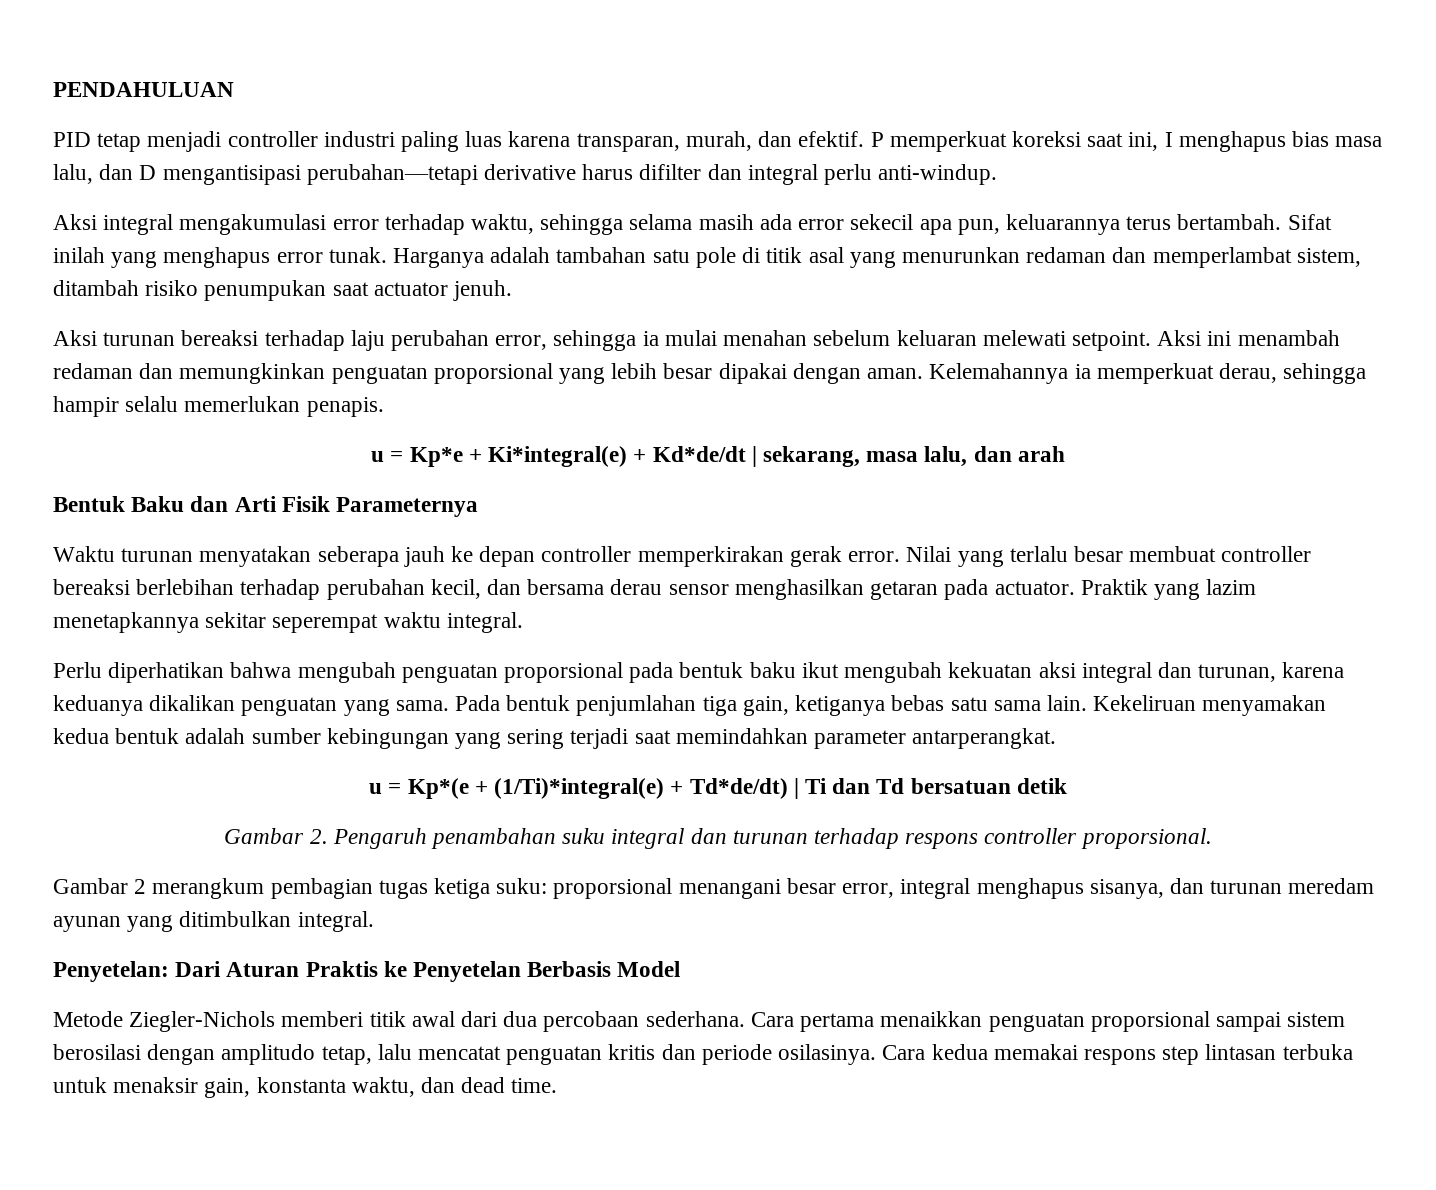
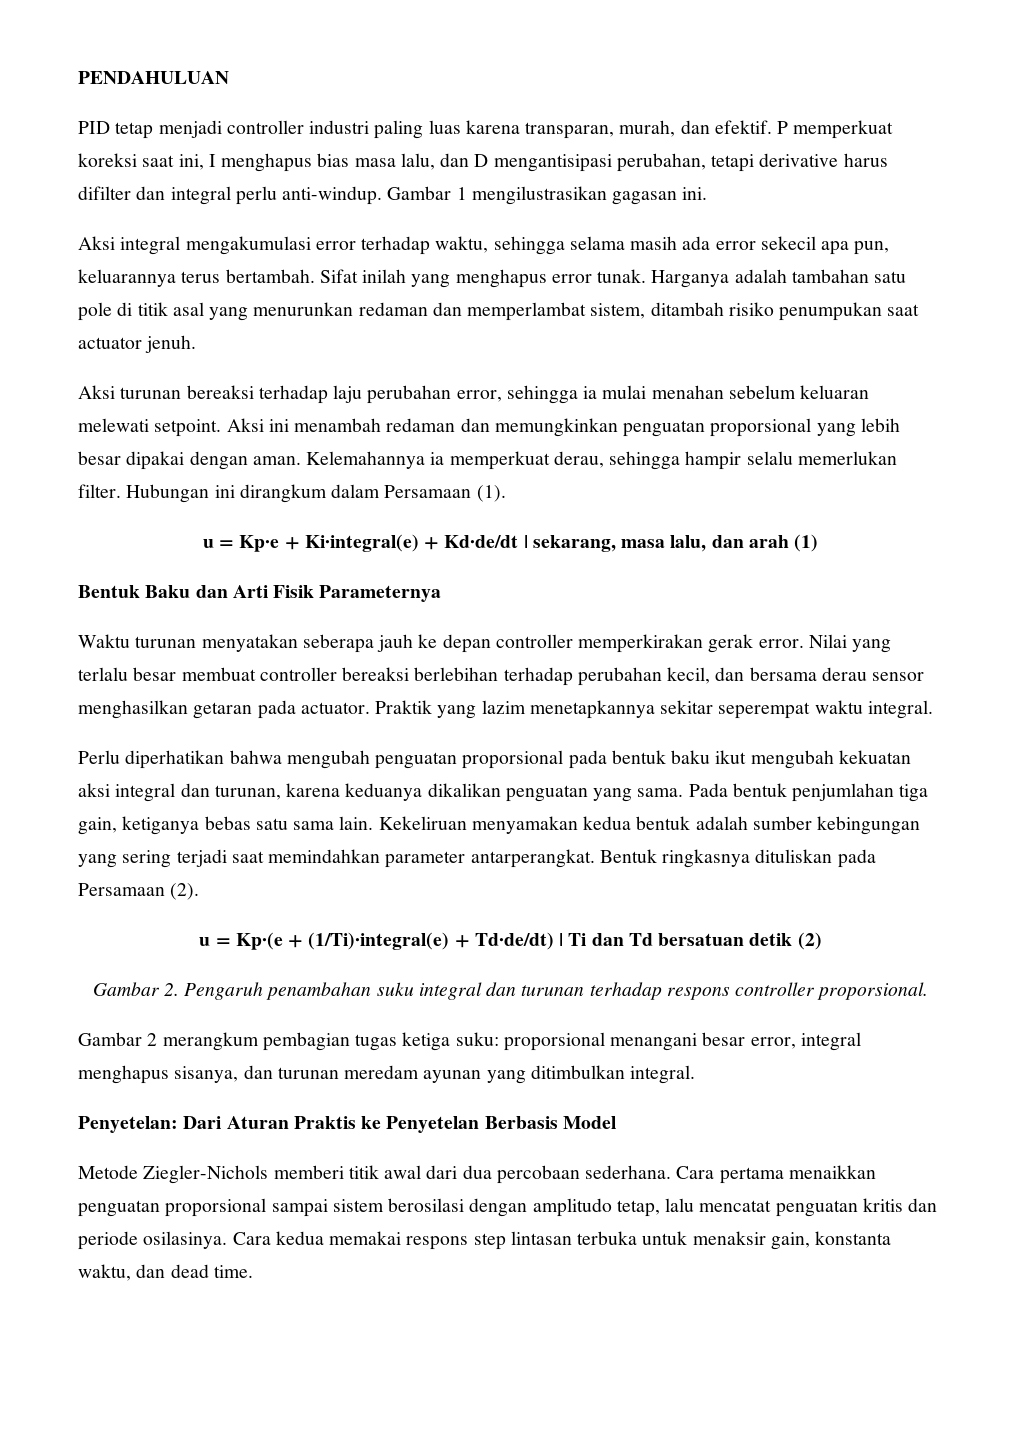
- P memperkuat koreksi saat ini, I menghapus bias masa lalu, dan D mengantisipasi perubahan—tetapi derivative harus difilter dan integral perlu anti-windup.
+ P memperkuat koreksi saat ini, I menghapus bias masa lalu, dan D mengantisipasi perubahan, tetapi derivative harus difilter dan integral perlu anti-windup. Gambar 1 mengilustrasikan gagasan ini.
- Kelemahannya ia memperkuat derau, sehingga hampir selalu memerlukan penapis.
- u = Kp*e + Ki*integral(e) + Kd*de/dt | sekarang, masa lalu, dan arah
+ Kelemahannya ia memperkuat derau, sehingga hampir selalu memerlukan filter. Hubungan ini dirangkum dalam Persamaan (1).
+ u = Kp·e + Ki·integral(e) + Kd·de/dt | sekarang, masa lalu, dan arah (1)
- Kekeliruan menyamakan kedua bentuk adalah sumber kebingungan yang sering terjadi saat memindahkan parameter antarperangkat.
- u = Kp*(e + (1/Ti)*integral(e) + Td*de/dt) | Ti dan Td bersatuan detik
+ Kekeliruan menyamakan kedua bentuk adalah sumber kebingungan yang sering terjadi saat memindahkan parameter antarperangkat. Bentuk ringkasnya dituliskan pada Persamaan (2).
+ u = Kp·(e + (1/Ti)·integral(e) + Td·de/dt) | Ti dan Td bersatuan detik (2)

